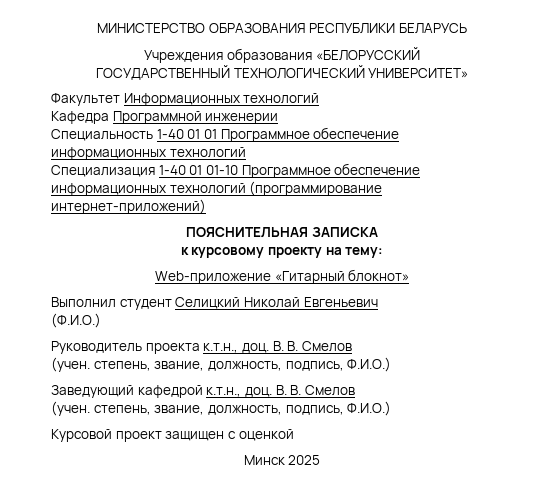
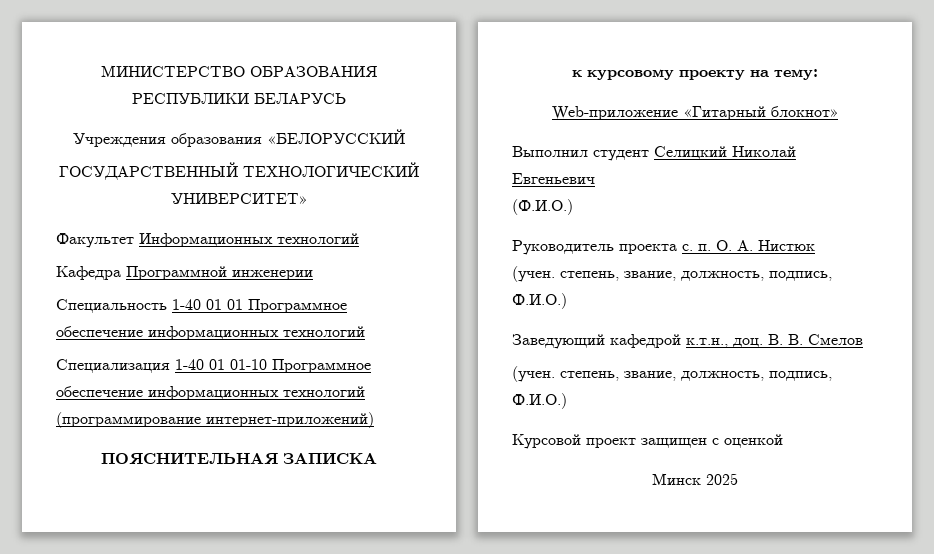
- Руководитель проекта к.т.н., доц. В. В. Смелов
+ Руководитель проекта с. п. О. А. Нистюк

